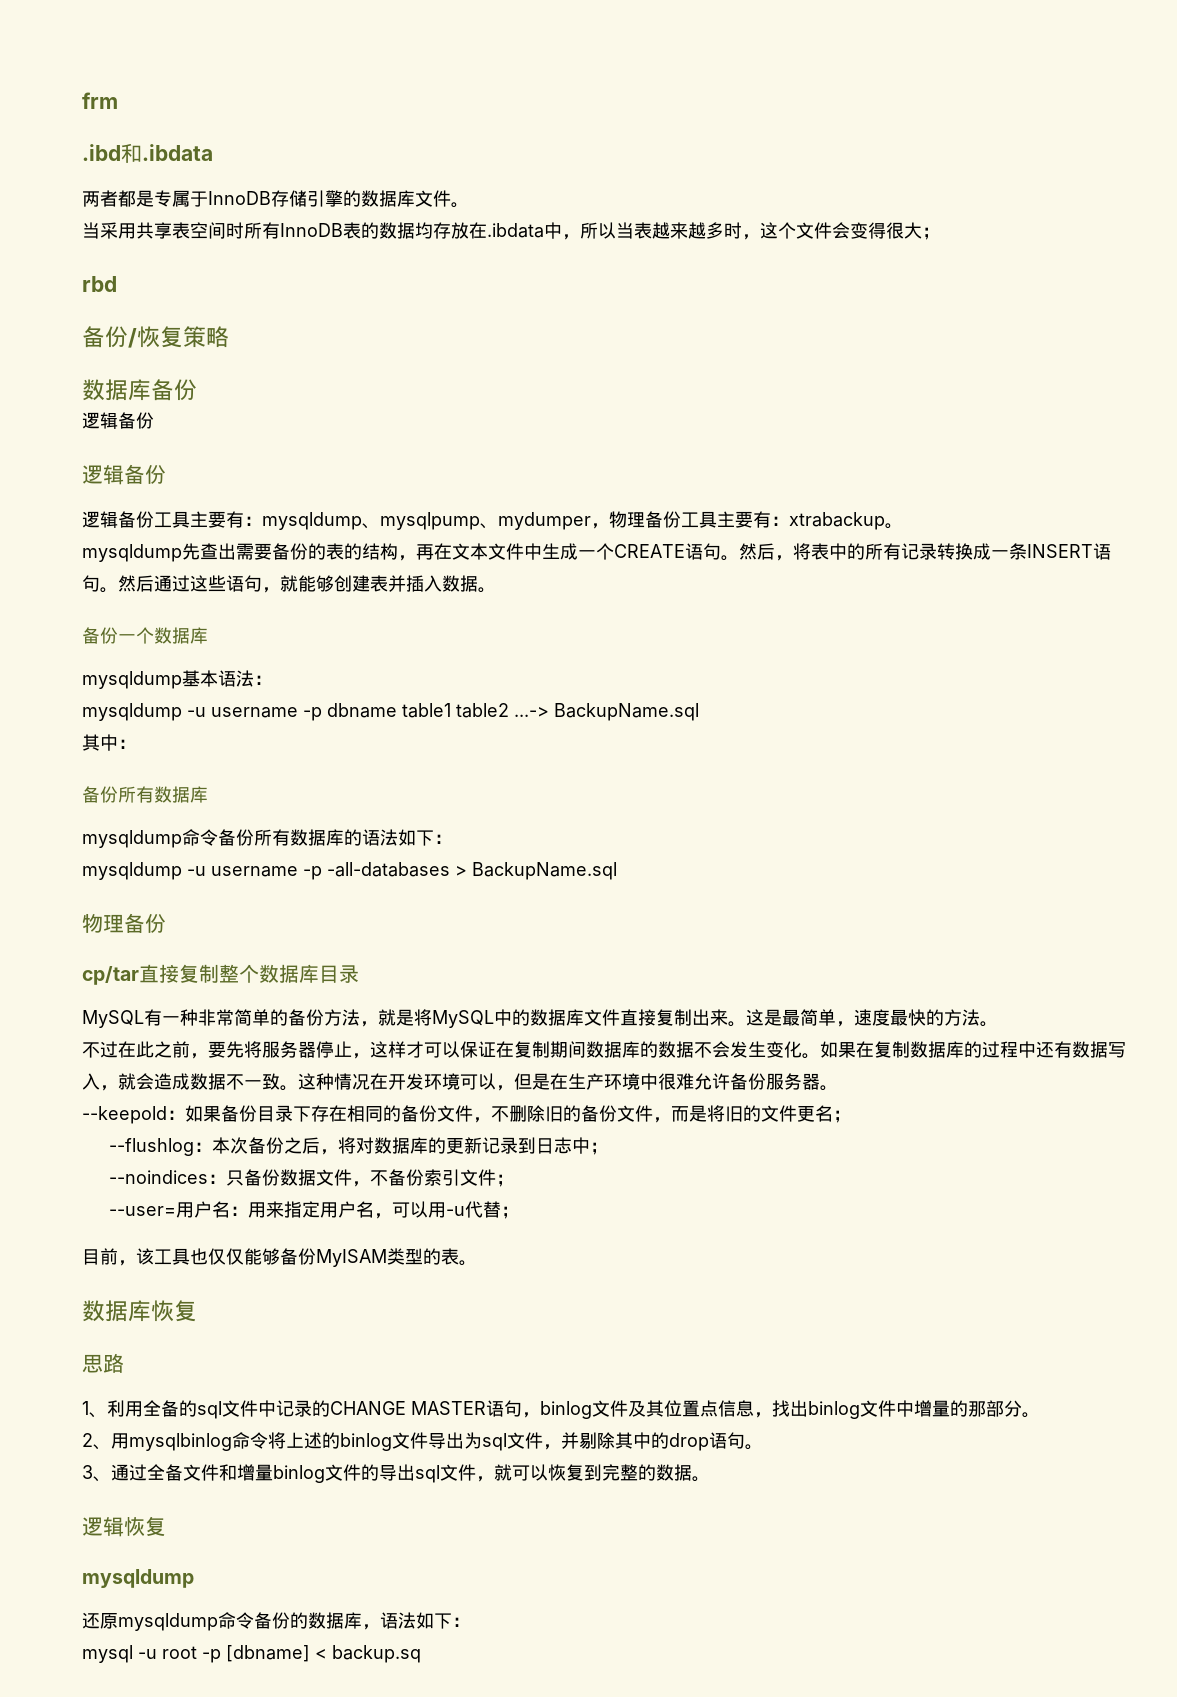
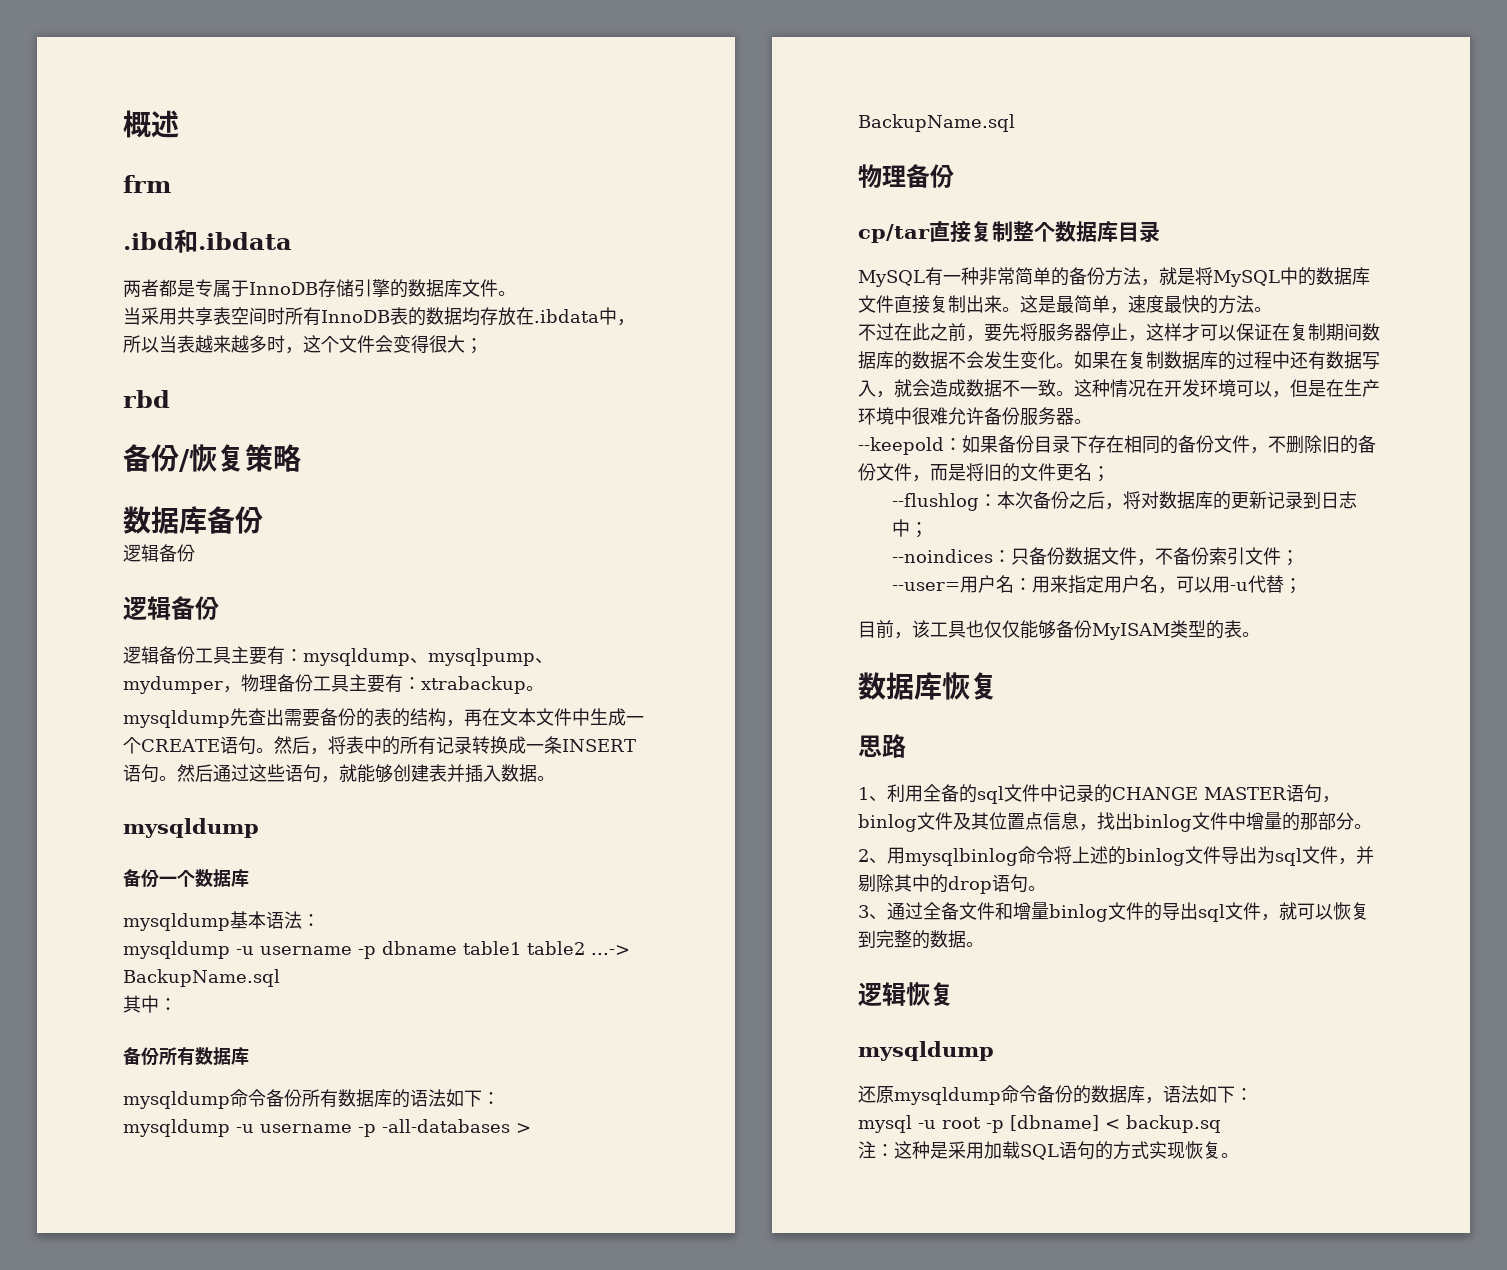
+ 概述
  然后通过这些语句，就能够创建表并插入数据。
+ mysqldump
+ 注：这种是采用加载SQL语句的方式实现恢复。

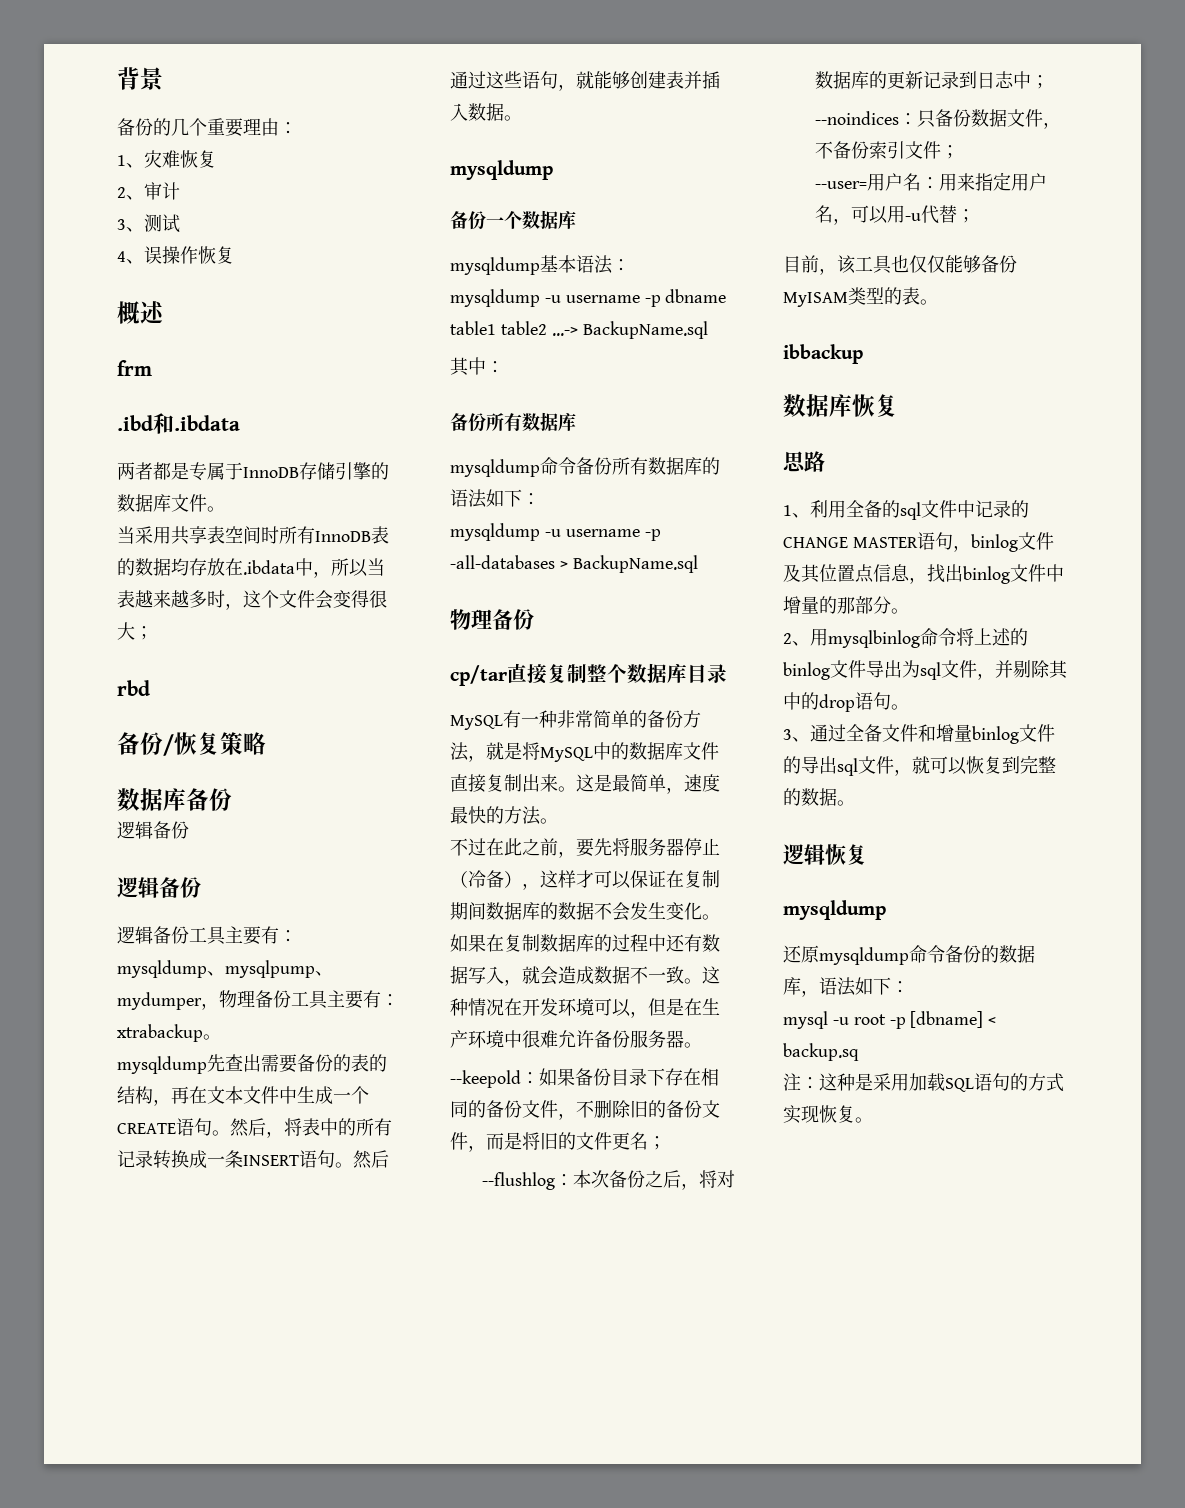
+ 背景
+ 备份的几个重要理由：
+ 1、灾难恢复
+ 2、审计
+ 3、测试
+ 4、误操作恢复
- 不过在此之前，要先将服务器停止，这样才可以保证在复制期间数据库的数据不会发生变化。
+ 不过在此之前，要先将服务器停止（冷备），这样才可以保证在复制期间数据库的数据不会发生变化。
+ ibbackup

